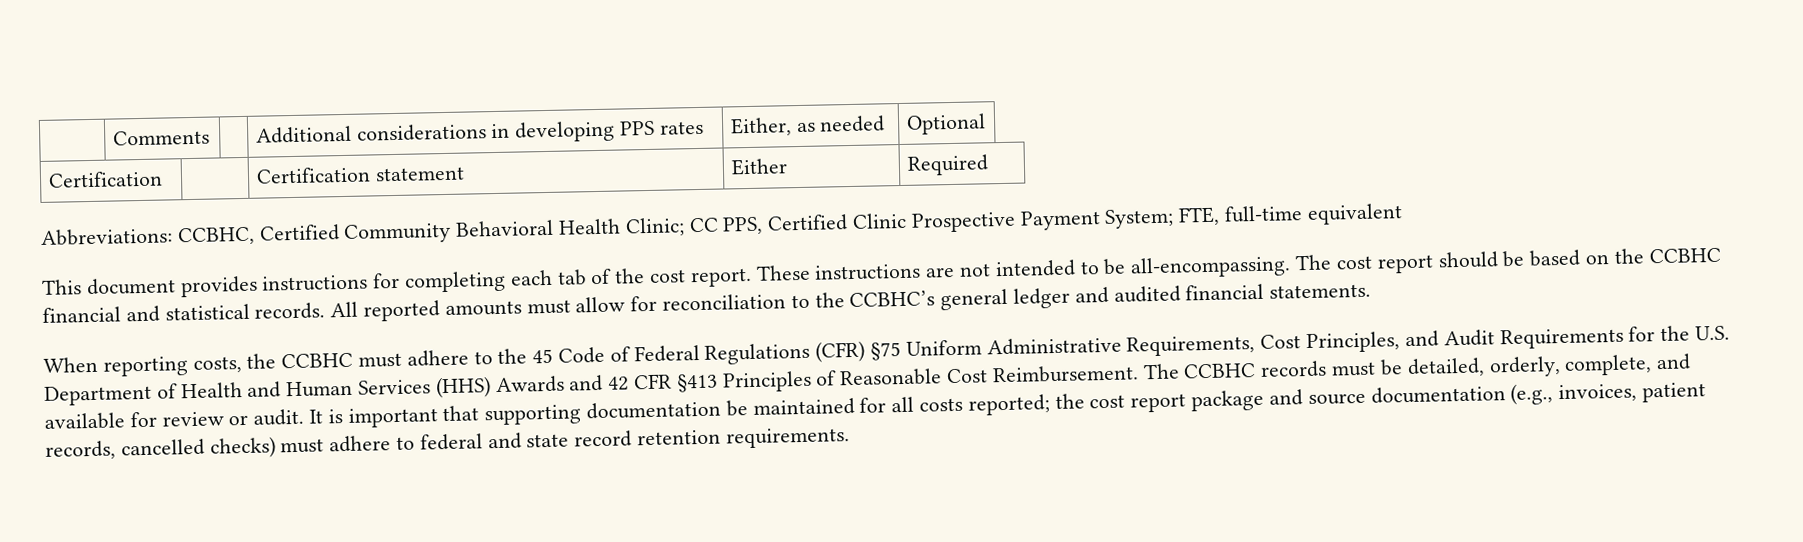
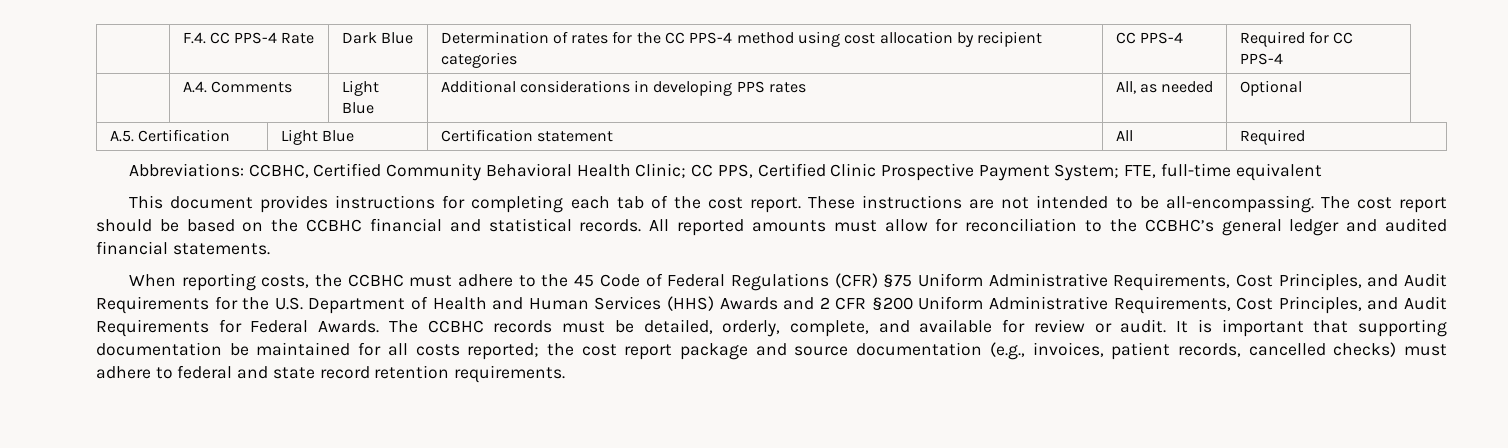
- | Comments | | Additional considerations in developing PPS rates | Either, as needed | Optional
+ | F.4. CC PPS-4 Rate | Dark Blue | Determination of rates for the CC PPS-4 method using cost allocation by recipient categories | CC PPS-4 | Required for CC PPS-4
+ | A.4. Comments | Light Blue | Additional considerations in developing PPS rates | All, as needed | Optional
- Certification | | Certification statement | Either | Required
+ A.5. Certification | Light Blue | Certification statement | All | Required
- When reporting costs, the CCBHC must adhere to the 45 Code of Federal Regulations (CFR) §75 Uniform Administrative Requirements, Cost Principles, and Audit Requirements for the U.S. Department of Health and Human Services (HHS) Awards and 42 CFR §413 Principles of Reasonable Cost Reimbursement.
+ When reporting costs, the CCBHC must adhere to the 45 Code of Federal Regulations (CFR) §75 Uniform Administrative Requirements, Cost Principles, and Audit Requirements for the U.S. Department of Health and Human Services (HHS) Awards and 2 CFR §200 Uniform Administrative Requirements, Cost Principles, and Audit Requirements for Federal Awards.

